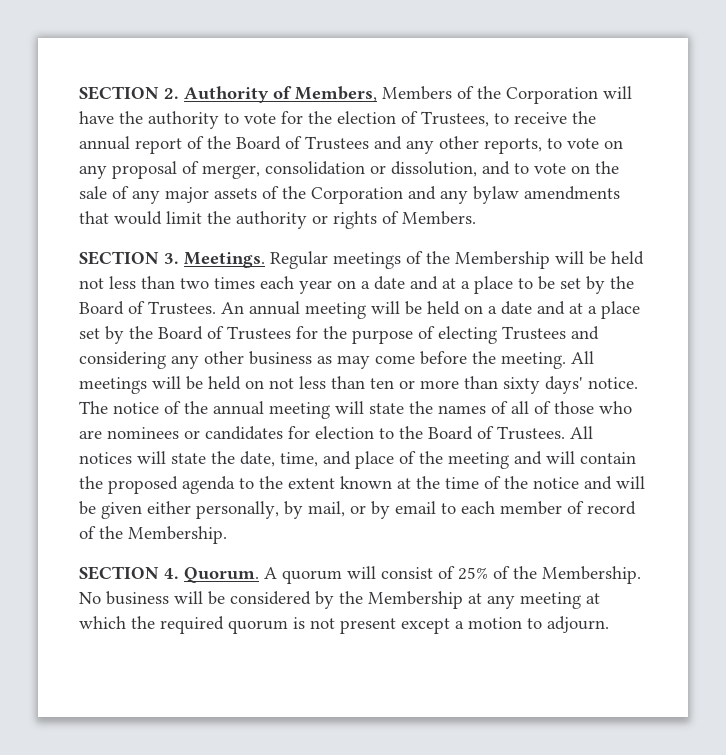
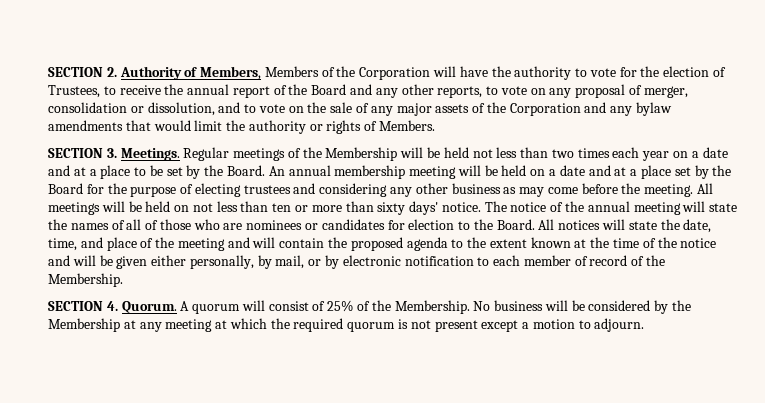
- SECTION 2. Authority of Members, Members of the Corporation will have the authority to vote for the election of Trustees, to receive the annual report of the Board of Trustees and any other reports, to vote on any proposal of merger, consolidation or dissolution, and to vote on the sale of any major assets of the Corporation and any bylaw amendments that would limit the authority or rights of Members.
+ SECTION 2. Authority of Members, Members of the Corporation will have the authority to vote for the election of Trustees, to receive the annual report of the Board and any other reports, to vote on any proposal of merger, consolidation or dissolution, and to vote on the sale of any major assets of the Corporation and any bylaw amendments that would limit the authority or rights of Members.
- Regular meetings of the Membership will be held not less than two times each year on a date and at a place to be set by the Board of Trustees.
+ Regular meetings of the Membership will be held not less than two times each year on a date and at a place to be set by the Board.
- An annual meeting will be held on a date and at a place set by the Board of Trustees for the purpose of electing Trustees and considering any other business as may come before the meeting.
+ An annual membership meeting will be held on a date and at a place set by the Board for the purpose of electing trustees and considering any other business as may come before the meeting.
- The notice of the annual meeting will state the names of all of those who are nominees or candidates for election to the Board of Trustees.
+ The notice of the annual meeting will state the names of all of those who are nominees or candidates for election to the Board.
- All notices will state the date, time, and place of the meeting and will contain the proposed agenda to the extent known at the time of the notice and will be given either personally, by mail, or by email to each member of record of the Membership.
+ All notices will state the date, time, and place of the meeting and will contain the proposed agenda to the extent known at the time of the notice and will be given either personally, by mail, or by electronic notification to each member of record of the Membership.

